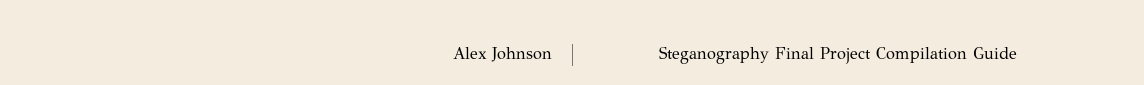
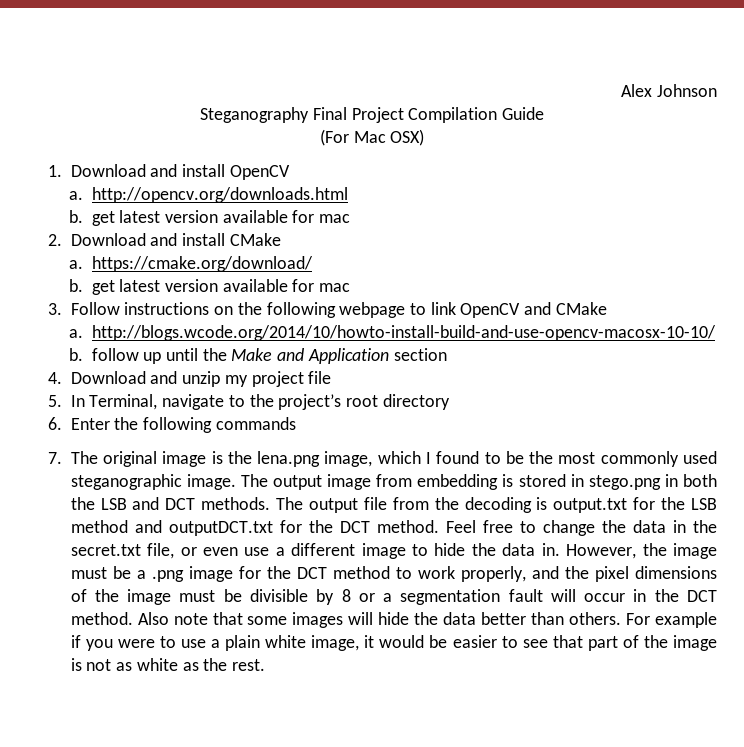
+ (For Mac OSX)
+ 1. Download and install OpenCV
+ a. http://opencv.org/downloads.html
+ b. get latest version available for mac
+ 2. Download and install CMake
+ a. https://cmake.org/download/
+ b. get latest version available for mac
+ 3. Follow instructions on the following webpage to link OpenCV and CMake
+ a. http://blogs.wcode.org/2014/10/howto-install-build-and-use-opencv-macosx-10-10/
+ b. follow up until the Make and Application section
+ 4. Download and unzip my project file
+ 5. In Terminal, navigate to the project’s root directory
+ 6. Enter the following commands
+ 7. The original image is the lena.png image, which I found to be the most commonly used steganographic image. The output image from embedding is stored in stego.png in both the LSB and DCT methods. The output file from the decoding is output.txt for the LSB method and outputDCT.txt for the DCT method. Feel free to change the data in the secret.txt file, or even use a different image to hide the data in. However, the image must be a .png image for the DCT method to work properly, and the pixel dimensions of the image must be divisible by 8 or a segmentation fault will occur in the DCT method. Also note that some images will hide the data better than others. For example if you were to use a plain white image, it would be easier to see that part of the image is not as white as the rest.

